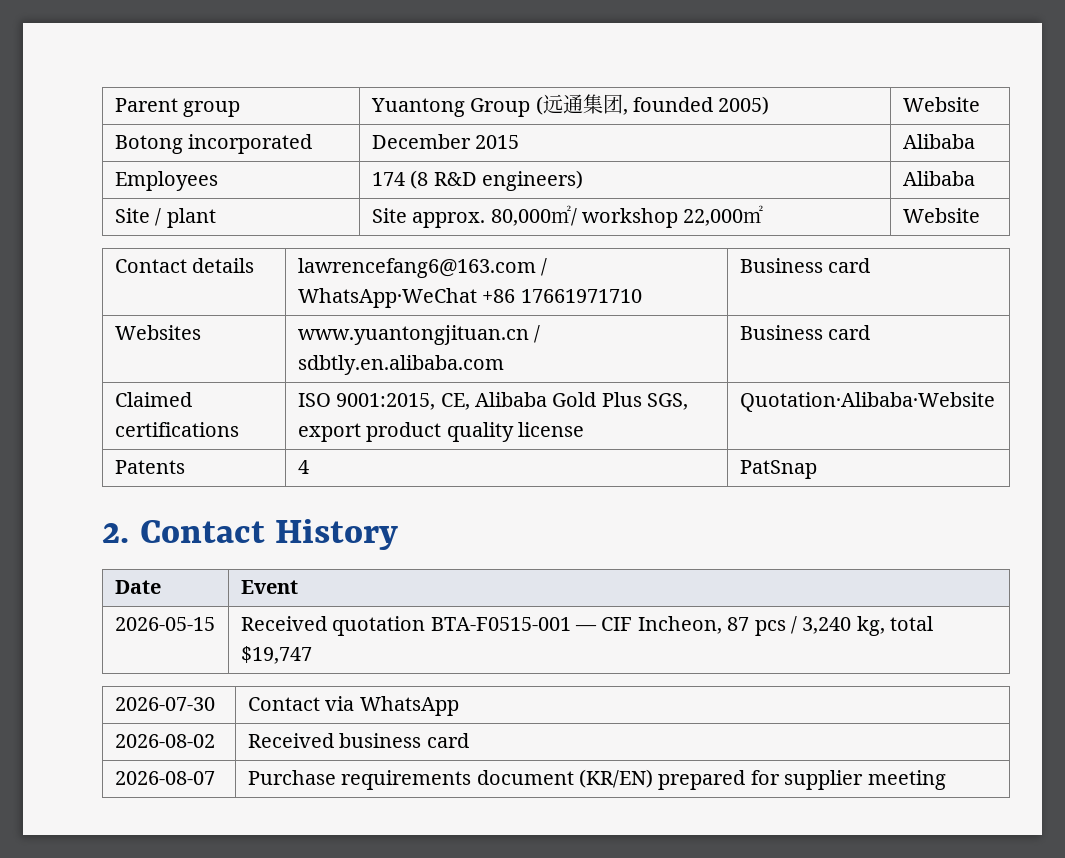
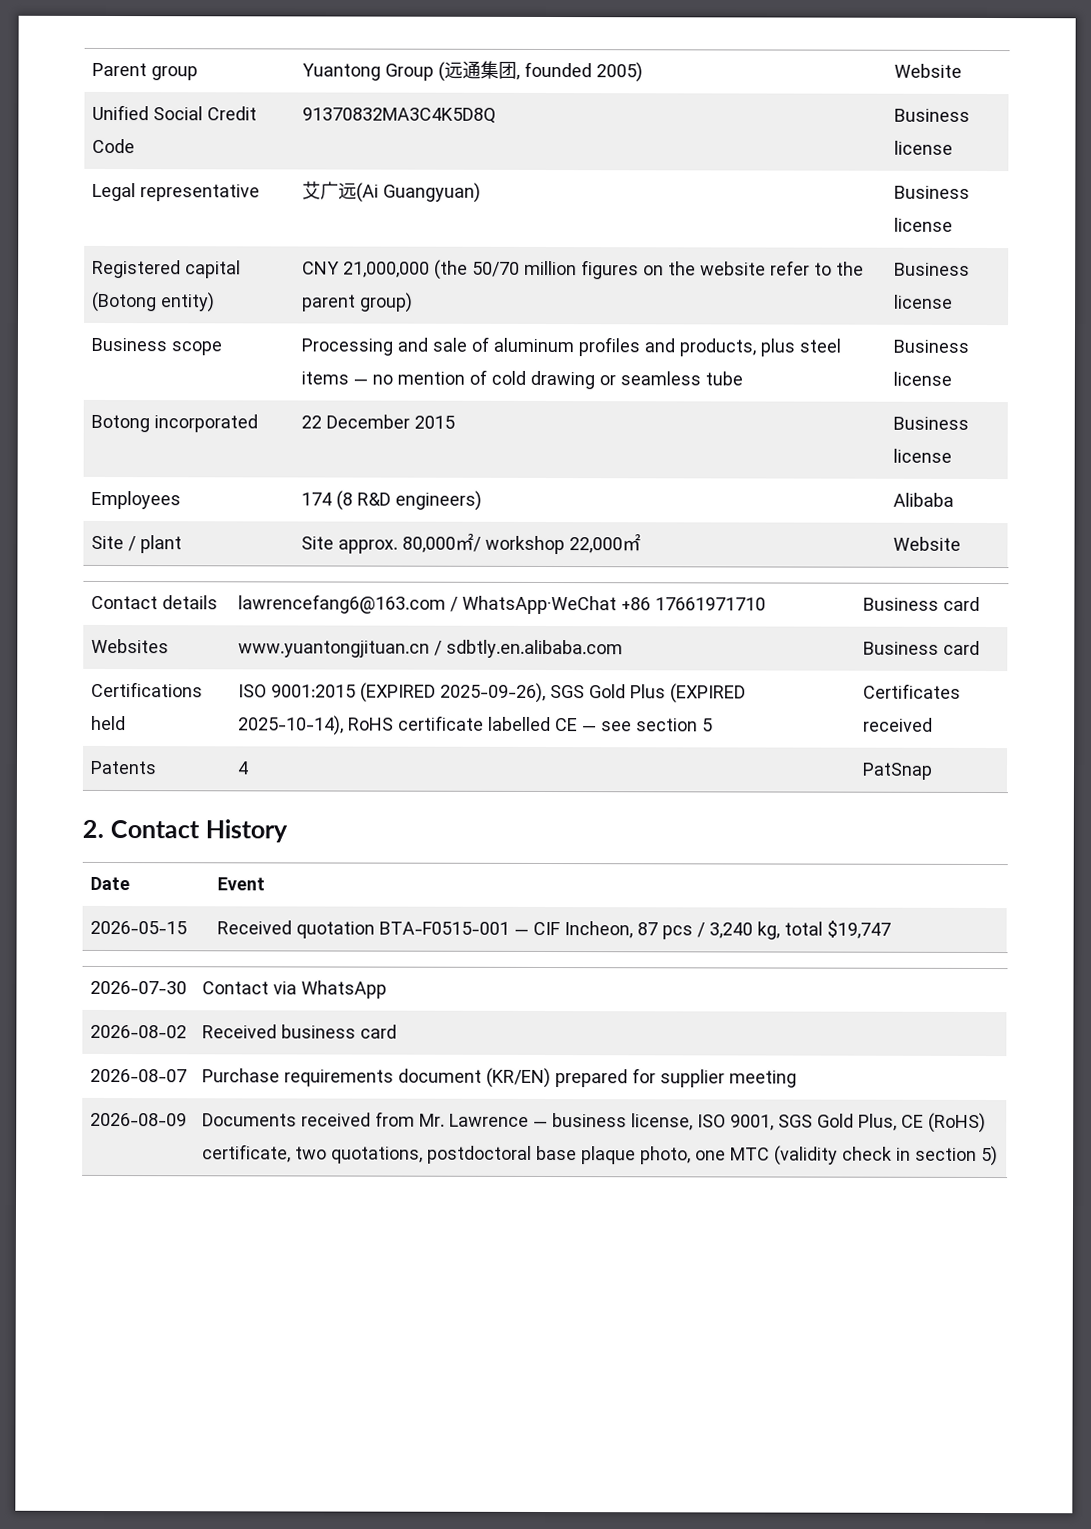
+ Unified Social Credit Code | 91370832MA3C4K5D8Q | Business license
+ Legal representative | 艾广远(Ai Guangyuan) | Business license
+ Registered capital (Botong entity) | CNY 21,000,000 (the 50/70 million figures on the website refer to the parent group) | Business license
+ Business scope | Processing and sale of aluminum profiles and products, plus steel items — no mention of cold drawing or seamless tube | Business license
- Botong incorporated | December 2015 | Alibaba
+ Botong incorporated | 22 December 2015 | Business license
- Claimed certifications | ISO 9001:2015, CE, Alibaba Gold Plus SGS, export product quality license | Quotation·Alibaba·Website
+ Certifications held | ISO 9001:2015 (EXPIRED 2025-09-26), SGS Gold Plus (EXPIRED 2025-10-14), RoHS certificate labelled CE — see section 5 | Certificates received
+ 2026-08-09 | Documents received from Mr. Lawrence — business license, ISO 9001, SGS Gold Plus, CE (RoHS) certificate, two quotations, postdoctoral base plaque photo, one MTC (validity check in section 5)

